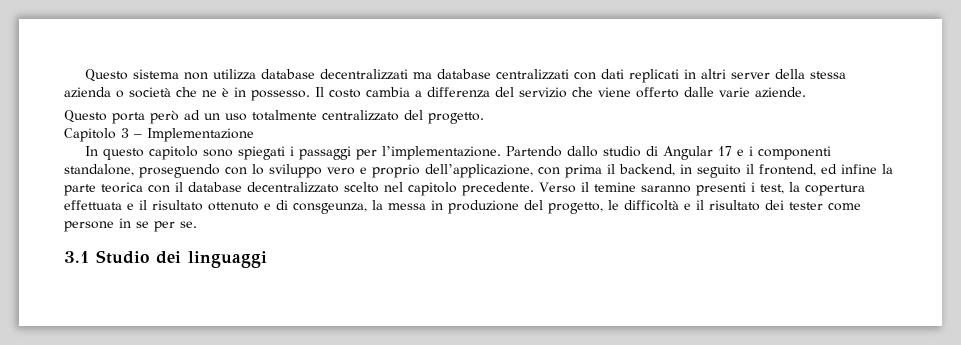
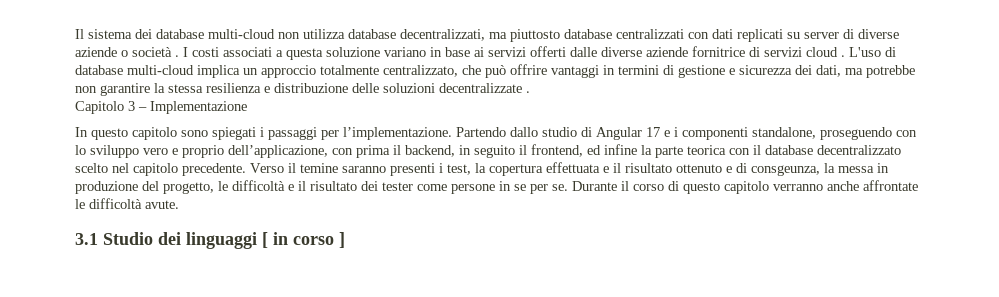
- Questo sistema non utilizza database decentralizzati ma database centralizzati con dati replicati in altri server della stessa azienda o società che ne è in possesso. Il costo cambia a differenza del servizio che viene offerto dalle varie aziende.
- Questo porta però ad un uso totalmente centralizzato del progetto.
+ Il sistema dei database multi-cloud non utilizza database decentralizzati, ma piuttosto database centralizzati con dati replicati su server di diverse aziende o società . I costi associati a questa soluzione variano in base ai servizi offerti dalle diverse aziende fornitrice di servizi cloud . L'uso di database multi-cloud implica un approccio totalmente centralizzato, che può offrire vantaggi in termini di gestione e sicurezza dei dati, ma potrebbe non garantire la stessa resilienza e distribuzione delle soluzioni decentralizzate .
+ Durante il corso di questo capitolo verranno anche affrontate le difficoltà avute.
- 3.1 Studio dei linguaggi
+ 3.1 Studio dei linguaggi [ in corso ]

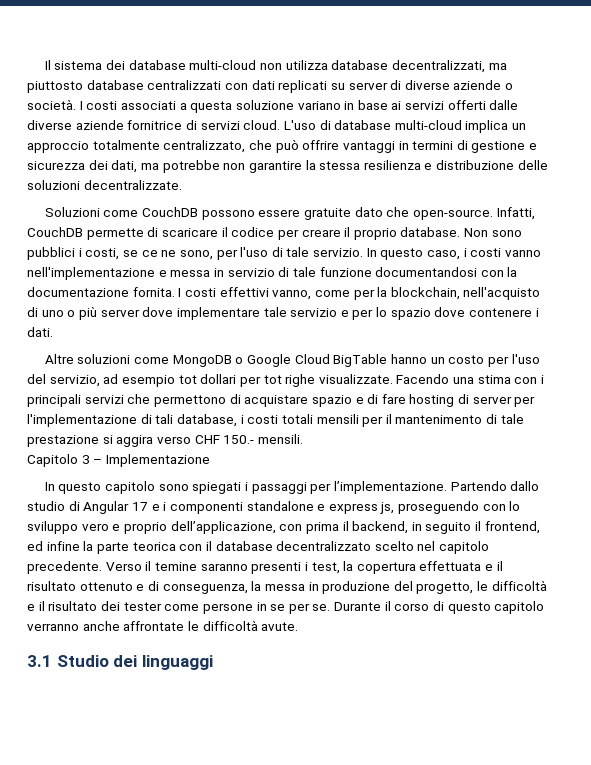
- Il sistema dei database multi-cloud non utilizza database decentralizzati, ma piuttosto database centralizzati con dati replicati su server di diverse aziende o società .
+ Il sistema dei database multi-cloud non utilizza database decentralizzati, ma piuttosto database centralizzati con dati replicati su server di diverse aziende o società.
- I costi associati a questa soluzione variano in base ai servizi offerti dalle diverse aziende fornitrice di servizi cloud .
+ I costi associati a questa soluzione variano in base ai servizi offerti dalle diverse aziende fornitrice di servizi cloud.
- L'uso di database multi-cloud implica un approccio totalmente centralizzato, che può offrire vantaggi in termini di gestione e sicurezza dei dati, ma potrebbe non garantire la stessa resilienza e distribuzione delle soluzioni decentralizzate .
+ L'uso di database multi-cloud implica un approccio totalmente centralizzato, che può offrire vantaggi in termini di gestione e sicurezza dei dati, ma potrebbe non garantire la stessa resilienza e distribuzione delle soluzioni decentralizzate.
+ Soluzioni come CouchDB possono essere gratuite dato che open-source. Infatti, CouchDB permette di scaricare il codice per creare il proprio database. Non sono pubblici i costi, se ce ne sono, per l'uso di tale servizio. In questo caso, i costi vanno nell'implementazione e messa in servizio di tale funzione documentandosi con la documentazione fornita. I costi effettivi vanno, come per la blockchain, nell'acquisto di uno o più server dove implementare tale servizio e per lo spazio dove contenere i dati.
+ Altre soluzioni come MongoDB o Google Cloud BigTable hanno un costo per l'uso del servizio, ad esempio tot dollari per tot righe visualizzate. Facendo una stima con i principali servizi che permettono di acquistare spazio e di fare hosting di server per l'implementazione di tali database, i costi totali mensili per il mantenimento di tale prestazione si aggira verso CHF 150.- mensili.
- Partendo dallo studio di Angular 17 e i componenti standalone, proseguendo con lo sviluppo vero e proprio dell’applicazione, con prima il backend, in seguito il frontend, ed infine la parte teorica con il database decentralizzato scelto nel capitolo precedente.
+ Partendo dallo studio di Angular 17 e i componenti standalone e express js, proseguendo con lo sviluppo vero e proprio dell’applicazione, con prima il backend, in seguito il frontend, ed infine la parte teorica con il database decentralizzato scelto nel capitolo precedente.
- Verso il temine saranno presenti i test, la copertura effettuata e il risultato ottenuto e di consgeunza, la messa in produzione del progetto, le difficoltà e il risultato dei tester come persone in se per se.
+ Verso il temine saranno presenti i test, la copertura effettuata e il risultato ottenuto e di conseguenza, la messa in produzione del progetto, le difficoltà e il risultato dei tester come persone in se per se.
- 3.1 Studio dei linguaggi [ in corso ]
+ 3.1 Studio dei linguaggi

